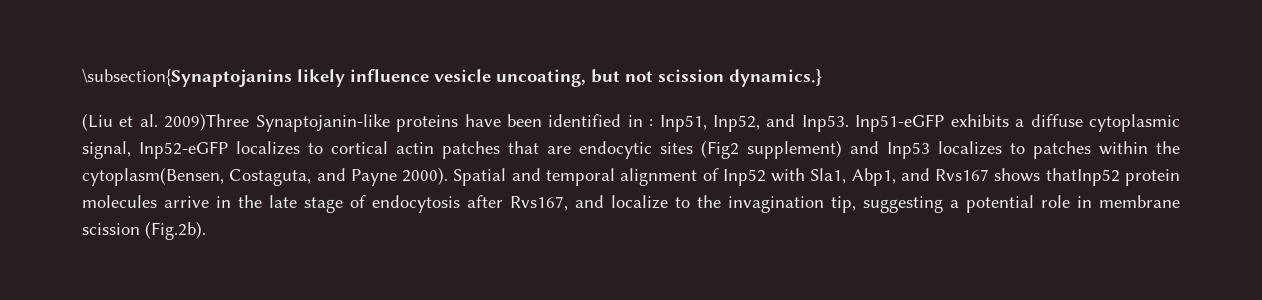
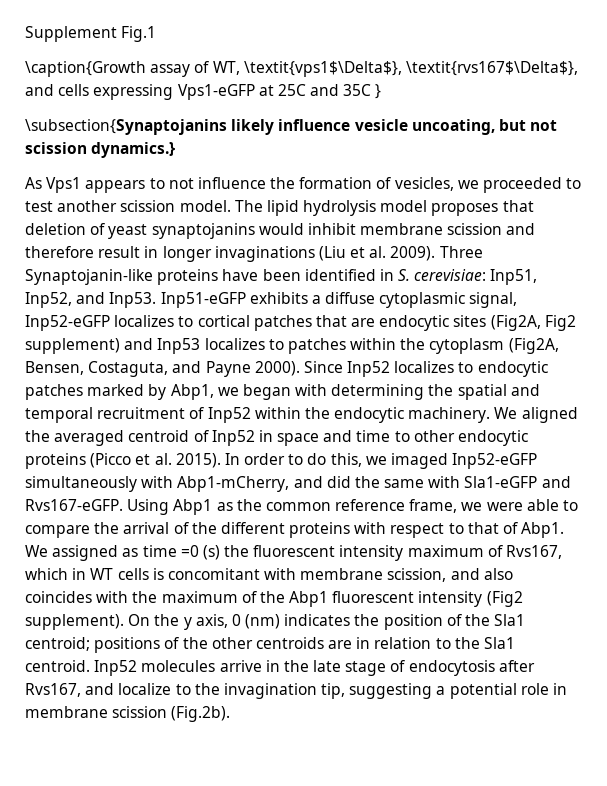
+ Supplement Fig.1
+ \caption{Growth assay of WT, \textit{vps1$\Delta$}, \textit{rvs167$\Delta$}, and cells expressing Vps1-eGFP at 25C and 35C }
- (Liu et al. 2009)Three Synaptojanin-like proteins have been identified in : Inp51, Inp52, and Inp53.
+ As Vps1 appears to not influence the formation of vesicles, we proceeded to test another scission model. The lipid hydrolysis model proposes that deletion of yeast synaptojanins would inhibit membrane scission and therefore result in longer invaginations (Liu et al. 2009). Three Synaptojanin-like proteins have been identified in S. cerevisiae: Inp51, Inp52, and Inp53.
- Inp51-eGFP exhibits a diffuse cytoplasmic signal, Inp52-eGFP localizes to cortical actin patches that are endocytic sites (Fig2 supplement) and Inp53 localizes to patches within the cytoplasm(Bensen, Costaguta, and Payne 2000).
+ Inp51-eGFP exhibits a diffuse cytoplasmic signal, Inp52-eGFP localizes to cortical patches that are endocytic sites (Fig2A, Fig2 supplement) and Inp53 localizes to patches within the cytoplasm (Fig2A, Bensen, Costaguta, and Payne 2000).
- Spatial and temporal alignment of Inp52 with Sla1, Abp1, and Rvs167 shows thatInp52 protein molecules arrive in the late stage of endocytosis after Rvs167, and localize to the invagination tip, suggesting a potential role in membrane scission (Fig.2b).
+ Since Inp52 localizes to endocytic patches marked by Abp1, we began with determining the spatial and temporal recruitment of Inp52 within the endocytic machinery. We aligned the averaged centroid of Inp52 in space and time to other endocytic proteins (Picco et al. 2015). In order to do this, we imaged Inp52-eGFP simultaneously with Abp1-mCherry, and did the same with Sla1-eGFP and Rvs167-eGFP. Using Abp1 as the common reference frame, we were able to compare the arrival of the different proteins with respect to that of Abp1. We assigned as time =0 (s) the fluorescent intensity maximum of Rvs167, which in WT cells is concomitant with membrane scission, and also coincides with the maximum of the Abp1 fluorescent intensity (Fig2 supplement). On the y axis, 0 (nm) indicates the position of the Sla1 centroid; positions of the other centroids are in relation to the Sla1 centroid. Inp52 molecules arrive in the late stage of endocytosis after Rvs167, and localize to the invagination tip, suggesting a potential role in membrane scission (Fig.2b).

